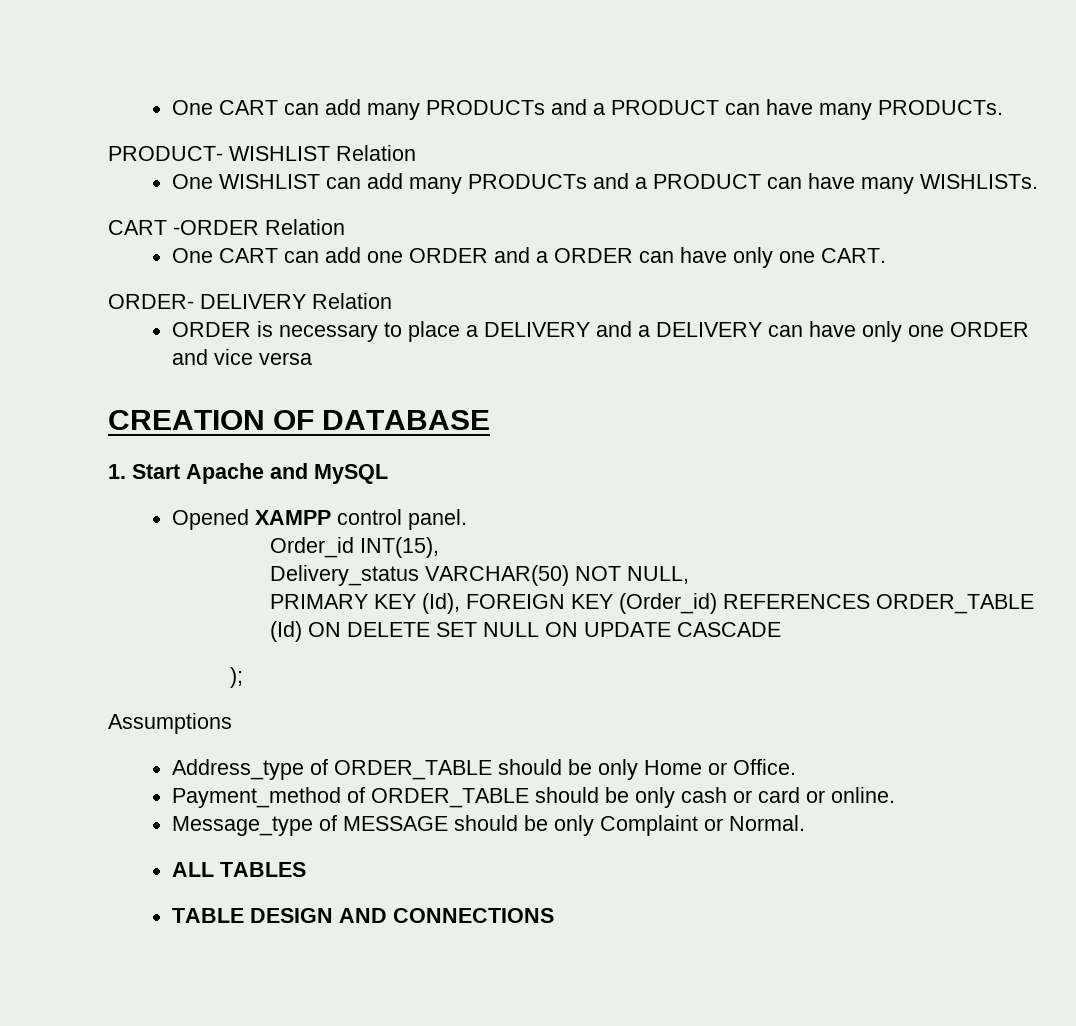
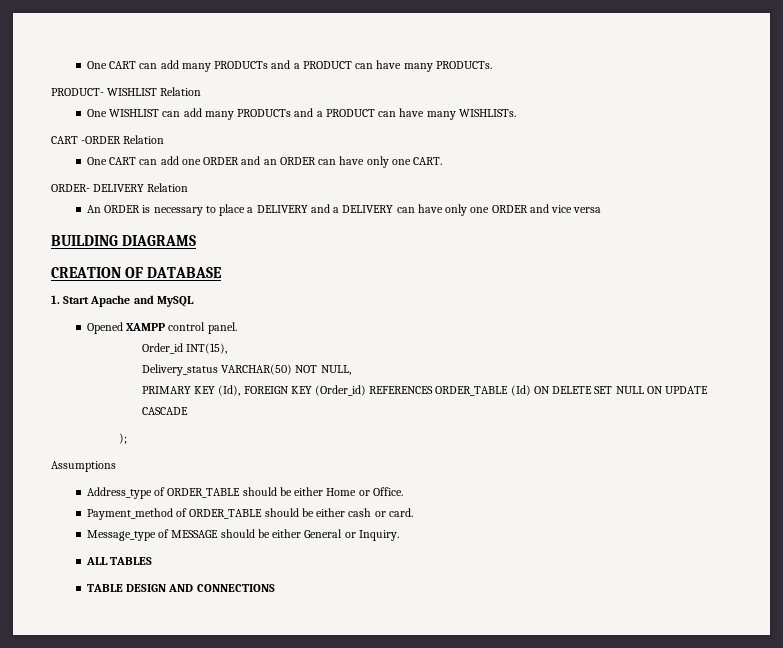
- One CART can add one ORDER and a ORDER can have only one CART.
+ One CART can add one ORDER and an ORDER can have only one CART.
- ORDER is necessary to place a DELIVERY and a DELIVERY can have only one ORDER and vice versa
+ An ORDER is necessary to place a DELIVERY and a DELIVERY can have only one ORDER and vice versa
+ BUILDING DIAGRAMS
- Address_type of ORDER_TABLE should be only Home or Office.
+ Address_type of ORDER_TABLE should be either Home or Office.
- Payment_method of ORDER_TABLE should be only cash or card or online.
+ Payment_method of ORDER_TABLE should be either cash or card.
- Message_type of MESSAGE should be only Complaint or Normal.
+ Message_type of MESSAGE should be either General or Inquiry.

